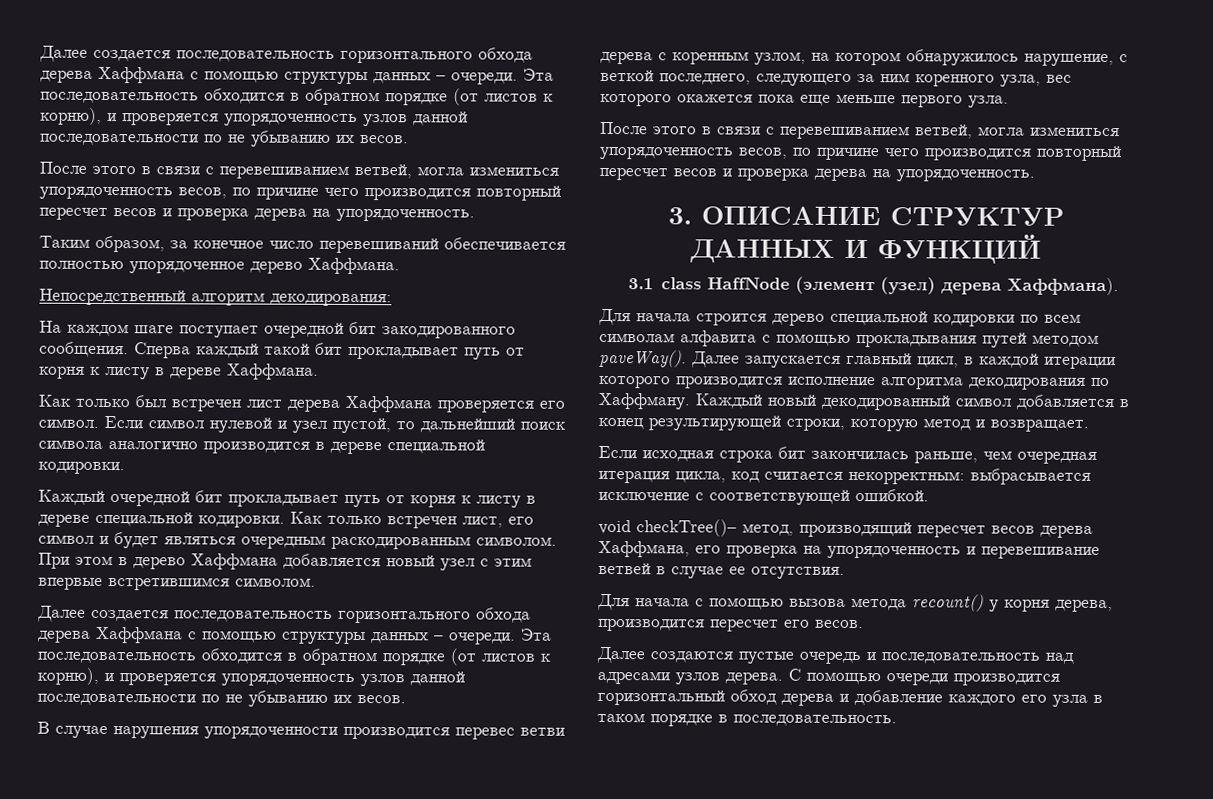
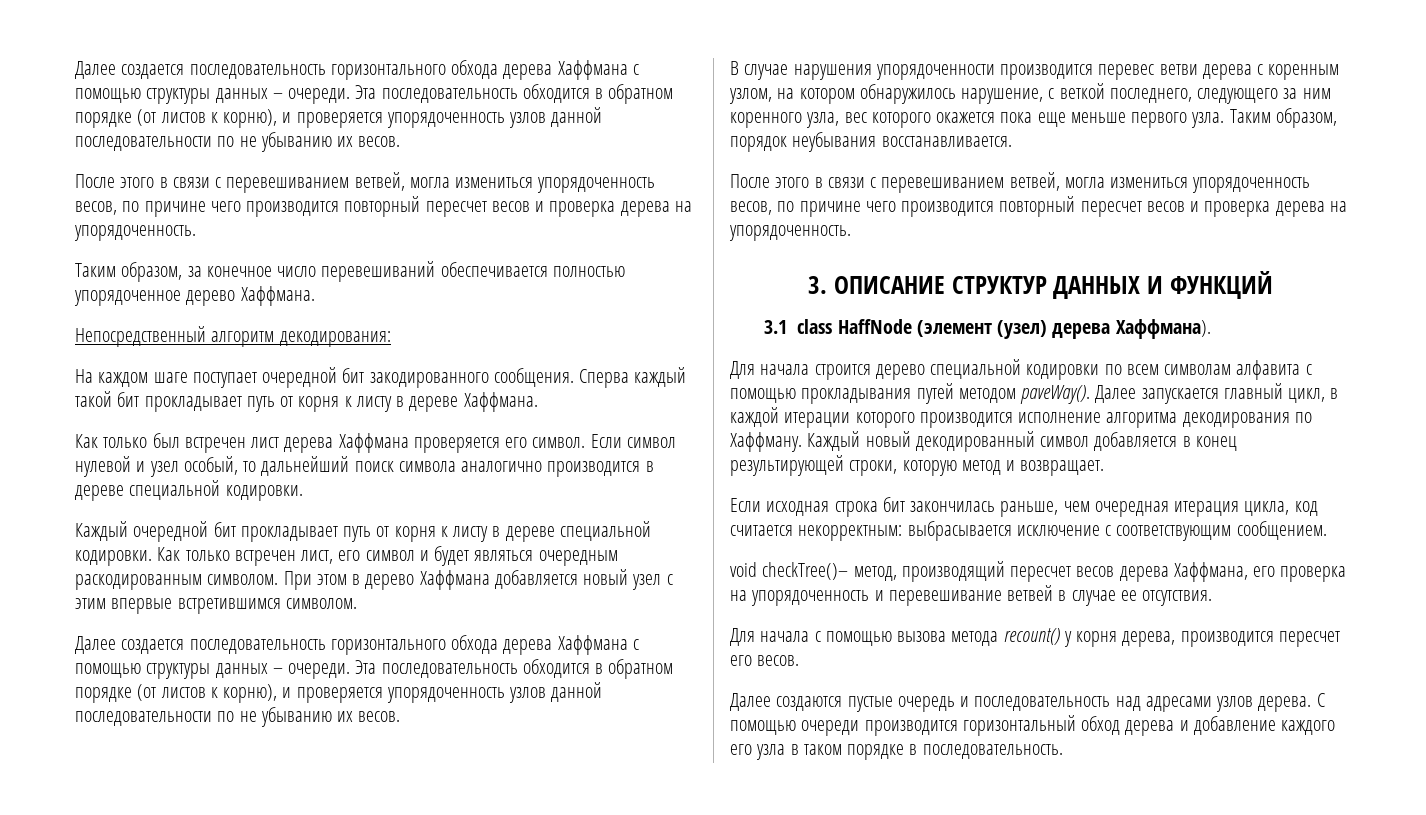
- Если символ нулевой и узел пустой, то дальнейший поиск символа аналогично производится в дереве специальной кодировки.
+ Если символ нулевой и узел особый, то дальнейший поиск символа аналогично производится в дереве специальной кодировки.
+ Таким образом, порядок неубывания восстанавливается.
- Если исходная строка бит закончилась раньше, чем очередная итерация цикла, код считается некорректным: выбрасывается исключение с соответствующей ошибкой.
+ Если исходная строка бит закончилась раньше, чем очередная итерация цикла, код считается некорректным: выбрасывается исключение с соответствующим сообщением.

